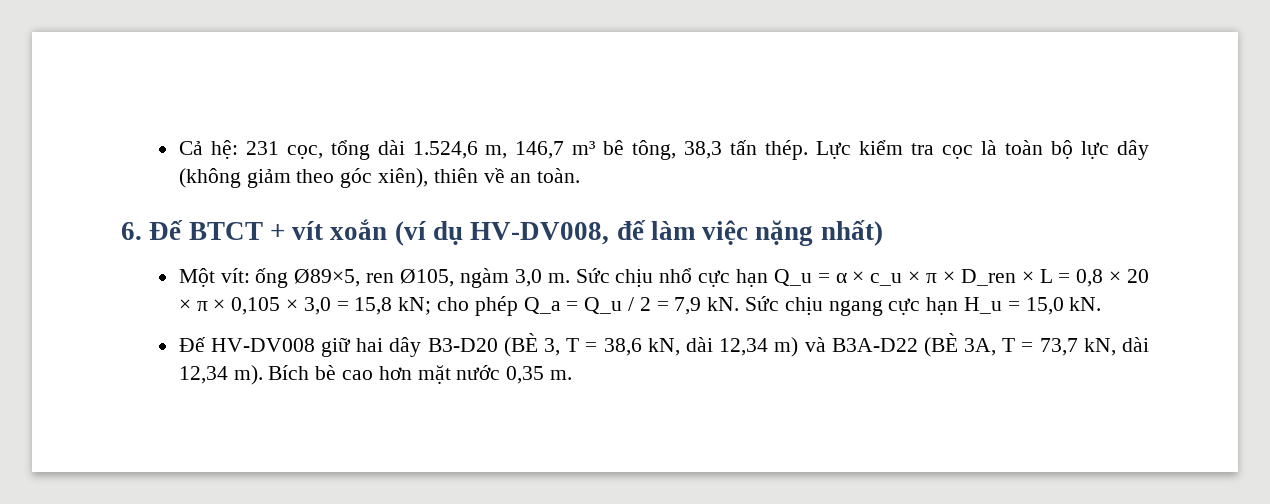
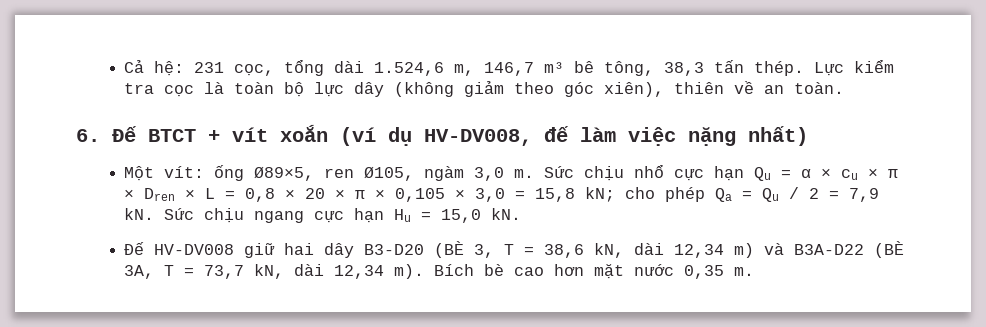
- Sức chịu nhổ cực hạn Q_u = α × c_u × π × D_ren × L = 0,8 × 20 × π × 0,105 × 3,0 = 15,8 kN; cho phép Q_a = Q_u / 2 = 7,9 kN.
+ Sức chịu nhổ cực hạn Qu = α × cu × π × Dren × L = 0,8 × 20 × π × 0,105 × 3,0 = 15,8 kN; cho phép Qa = Qu / 2 = 7,9 kN.
- Sức chịu ngang cực hạn H_u = 15,0 kN.
+ Sức chịu ngang cực hạn Hu = 15,0 kN.

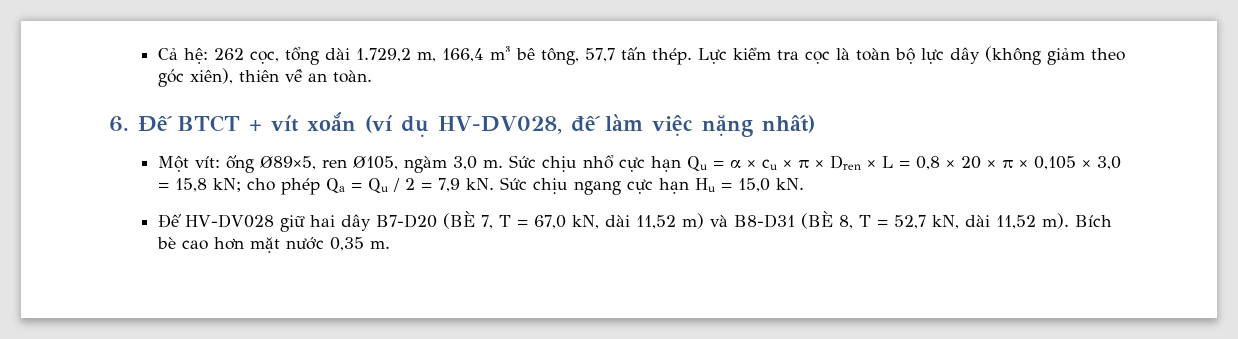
- Cả hệ: 231 cọc, tổng dài 1.524,6 m, 146,7 m³ bê tông, 38,3 tấn thép.
+ Cả hệ: 262 cọc, tổng dài 1.729,2 m, 166,4 m³ bê tông, 57,7 tấn thép.
- 6. Đế BTCT + vít xoắn (ví dụ HV-DV008, đế làm việc nặng nhất)
+ 6. Đế BTCT + vít xoắn (ví dụ HV-DV028, đế làm việc nặng nhất)
- Đế HV-DV008 giữ hai dây B3-D20 (BÈ 3, T = 38,6 kN, dài 12,34 m) và B3A-D22 (BÈ 3A, T = 73,7 kN, dài 12,34 m).
+ Đế HV-DV028 giữ hai dây B7-D20 (BÈ 7, T = 67,0 kN, dài 11,52 m) và B8-D31 (BÈ 8, T = 52,7 kN, dài 11,52 m).

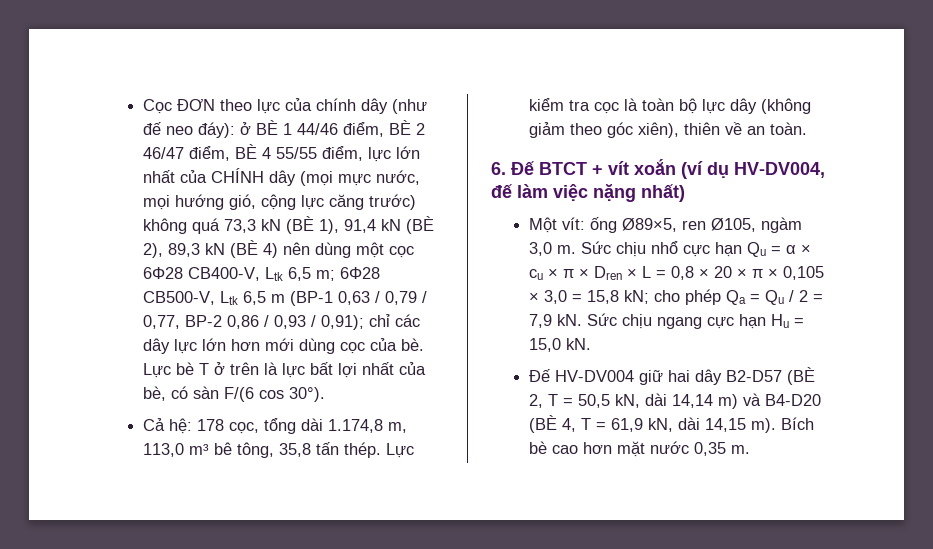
+ Cọc ĐƠN theo lực của chính dây (như đế neo đáy): ở BÈ 1 44/46 điểm, BÈ 2 46/47 điểm, BÈ 4 55/55 điểm, lực lớn nhất của CHÍNH dây (mọi mực nước, mọi hướng gió, cộng lực căng trước) không quá 73,3 kN (BÈ 1), 91,4 kN (BÈ 2), 89,3 kN (BÈ 4) nên dùng một cọc 6Φ28 CB400-V, Ltk 6,5 m; 6Φ28 CB500-V, Ltk 6,5 m (BP-1 0,63 / 0,79 / 0,77, BP-2 0,86 / 0,93 / 0,91); chỉ các dây lực lớn hơn mới dùng cọc của bè. Lực bè T ở trên là lực bất lợi nhất của bè, có sàn F/(6 cos 30°).
- Cả hệ: 262 cọc, tổng dài 1.729,2 m, 166,4 m³ bê tông, 57,7 tấn thép.
+ Cả hệ: 178 cọc, tổng dài 1.174,8 m, 113,0 m³ bê tông, 35,8 tấn thép.
- 6. Đế BTCT + vít xoắn (ví dụ HV-DV028, đế làm việc nặng nhất)
+ 6. Đế BTCT + vít xoắn (ví dụ HV-DV004, đế làm việc nặng nhất)
- Đế HV-DV028 giữ hai dây B7-D20 (BÈ 7, T = 67,0 kN, dài 11,52 m) và B8-D31 (BÈ 8, T = 52,7 kN, dài 11,52 m).
+ Đế HV-DV004 giữ hai dây B2-D57 (BÈ 2, T = 50,5 kN, dài 14,14 m) và B4-D20 (BÈ 4, T = 61,9 kN, dài 14,15 m).

